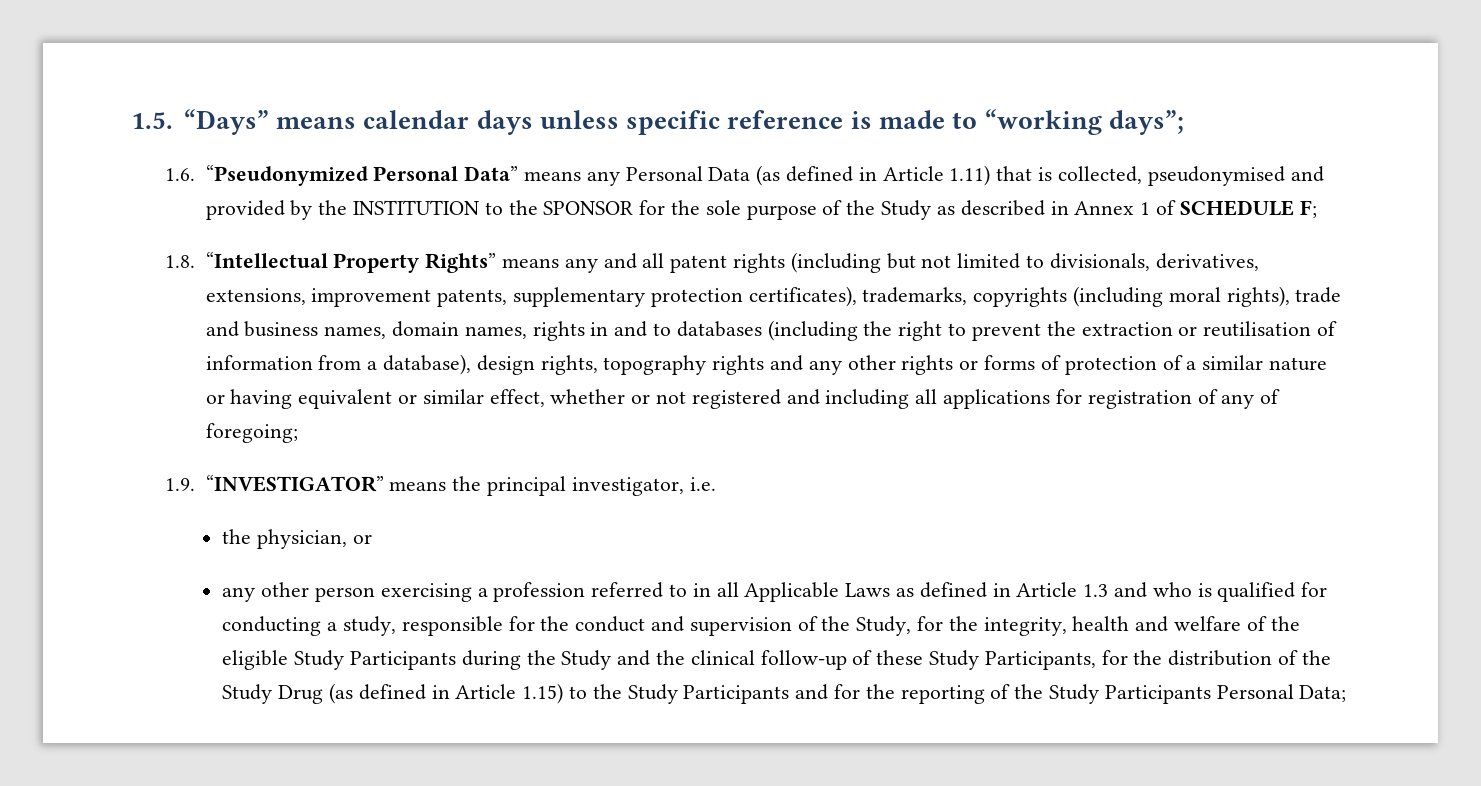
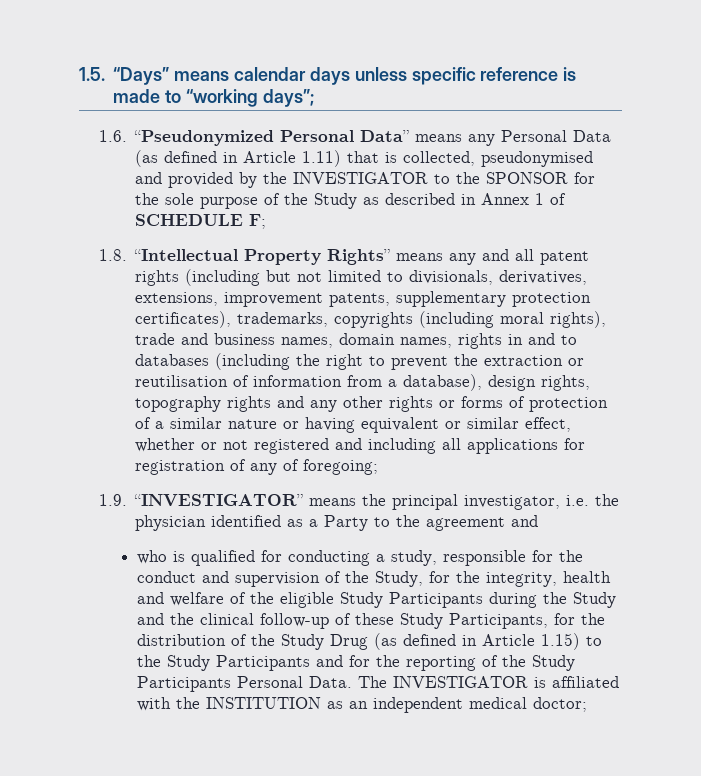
- 1.6. “Pseudonymized Personal Data” means any Personal Data (as defined in Article 1.11) that is collected, pseudonymised and provided by the INSTITUTION to the SPONSOR for the sole purpose of the Study as described in Annex 1 of SCHEDULE F;
+ 1.6. “Pseudonymized Personal Data” means any Personal Data (as defined in Article 1.11) that is collected, pseudonymised and provided by the INVESTIGATOR to the SPONSOR for the sole purpose of the Study as described in Annex 1 of SCHEDULE F;
- 1.9. “INVESTIGATOR” means the principal investigator, i.e.
- the physician, or
- any other person exercising a profession referred to in all Applicable Laws as defined in Article 1.3 and who is qualified for conducting a study, responsible for the conduct and supervision of the Study, for the integrity, health and welfare of the eligible Study Participants during the Study and the clinical follow-up of these Study Participants, for the distribution of the Study Drug (as defined in Article 1.15) to the Study Participants and for the reporting of the Study Participants Personal Data;
+ 1.9. “INVESTIGATOR” means the principal investigator, i.e. the physician identified as a Party to the agreement and
+ who is qualified for conducting a study, responsible for the conduct and supervision of the Study, for the integrity, health and welfare of the eligible Study Participants during the Study and the clinical follow-up of these Study Participants, for the distribution of the Study Drug (as defined in Article 1.15) to the Study Participants and for the reporting of the Study Participants Personal Data. The INVESTIGATOR is affiliated with the INSTITUTION as an independent medical doctor;

